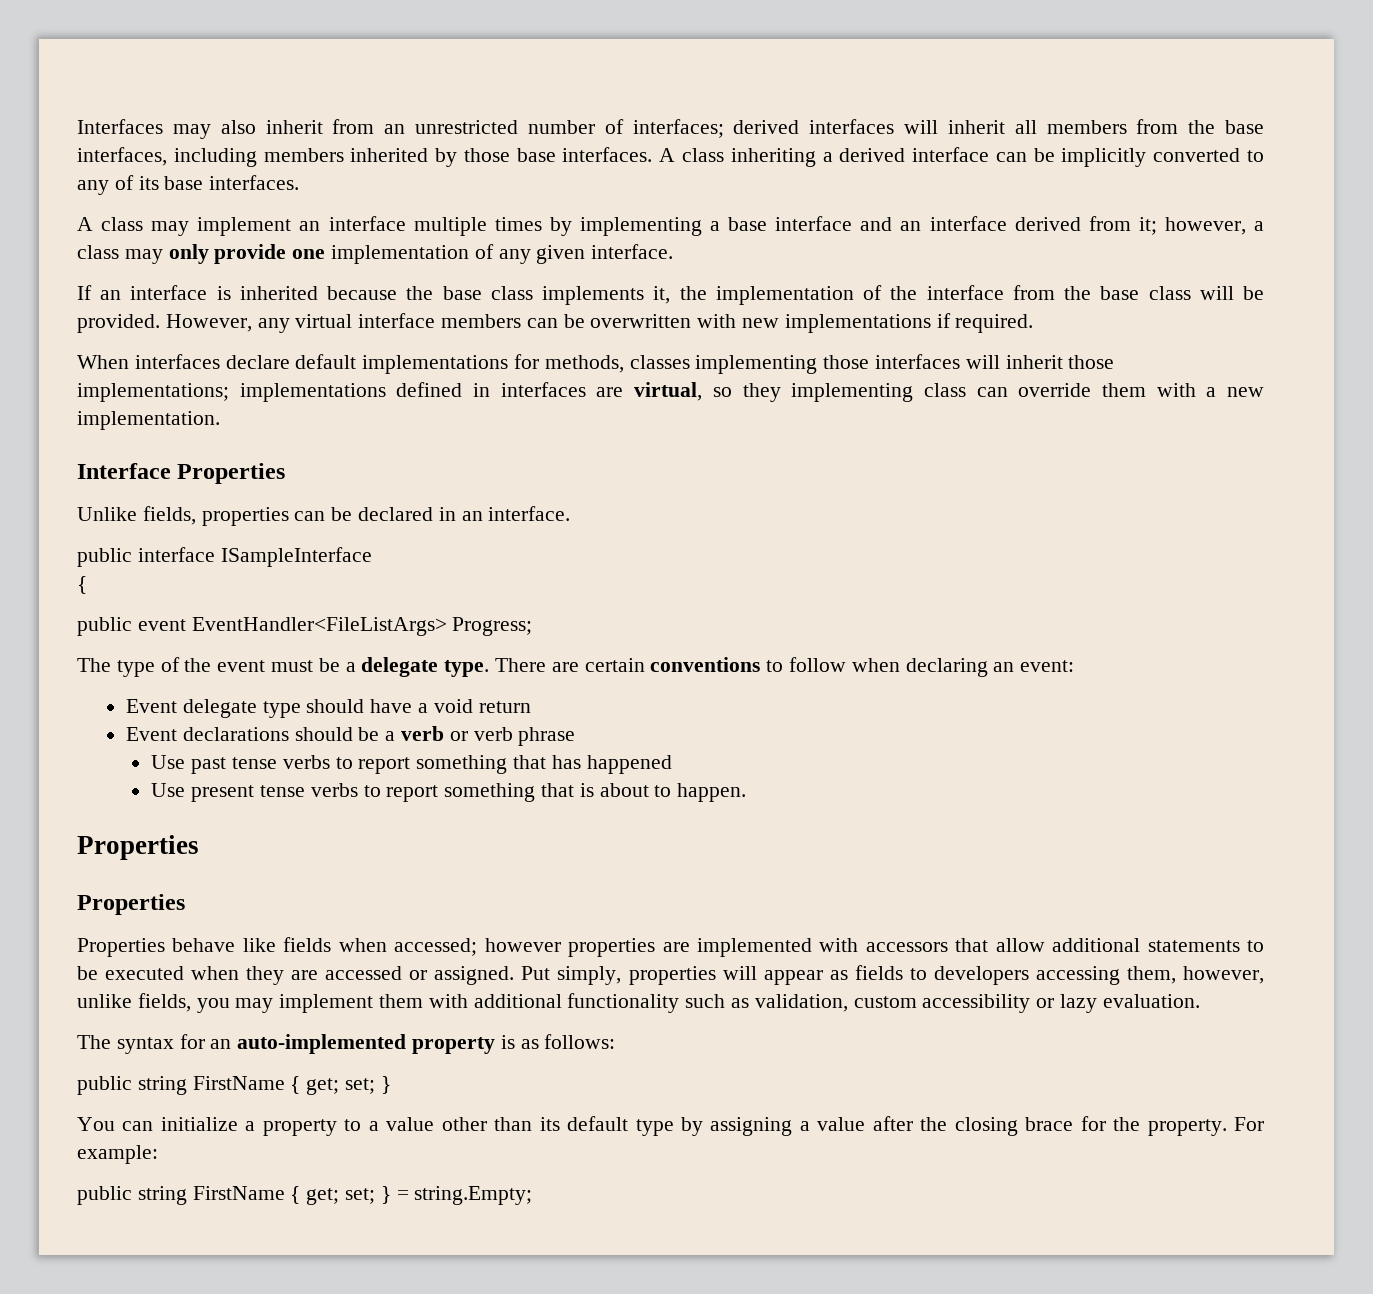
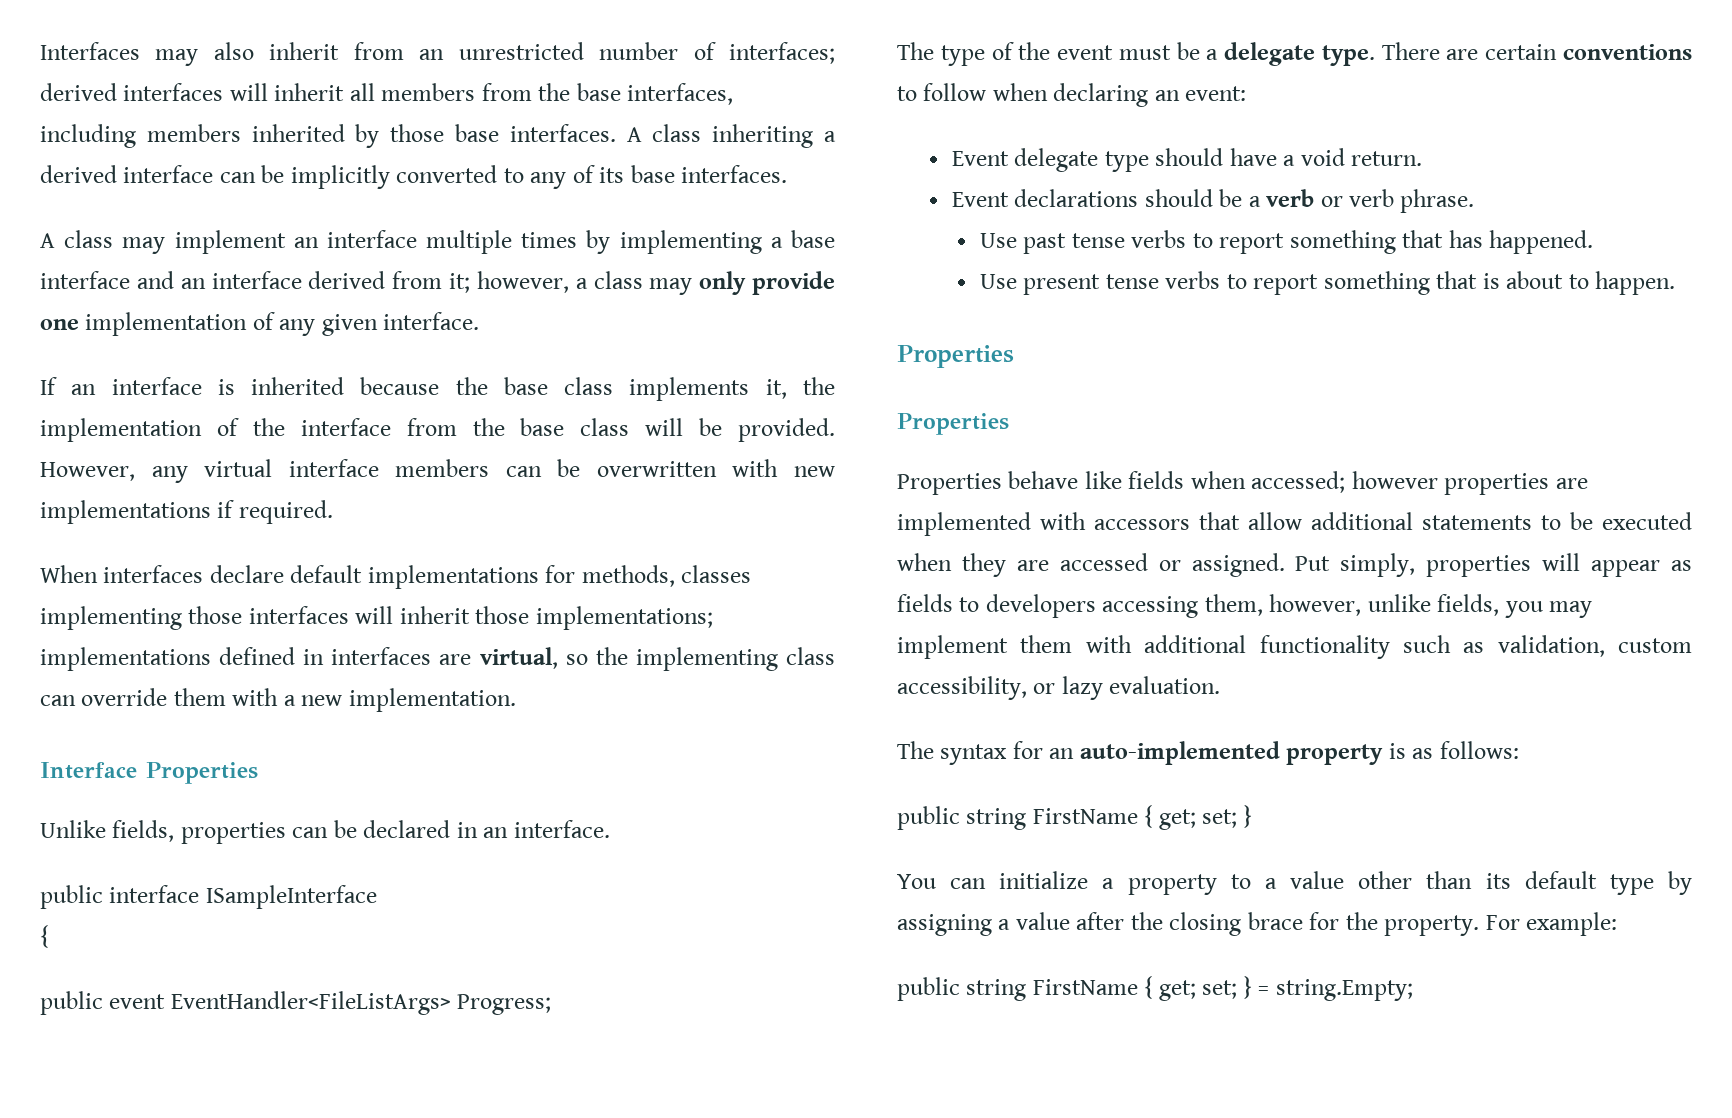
- When interfaces declare default implementations for methods, classes implementing those interfaces will inherit those implementations; implementations defined in interfaces are virtual, so they implementing class can override them with a new implementation.
+ When interfaces declare default implementations for methods, classes implementing those interfaces will inherit those implementations; implementations defined in interfaces are virtual, so the implementing class can override them with a new implementation.
- Event delegate type should have a void return
+ Event delegate type should have a void return.
- Event declarations should be a verb or verb phrase
+ Event declarations should be a verb or verb phrase.
- Use past tense verbs to report something that has happened
+ Use past tense verbs to report something that has happened.
- Put simply, properties will appear as fields to developers accessing them, however, unlike fields, you may implement them with additional functionality such as validation, custom accessibility or lazy evaluation.
+ Put simply, properties will appear as fields to developers accessing them, however, unlike fields, you may implement them with additional functionality such as validation, custom accessibility, or lazy evaluation.

